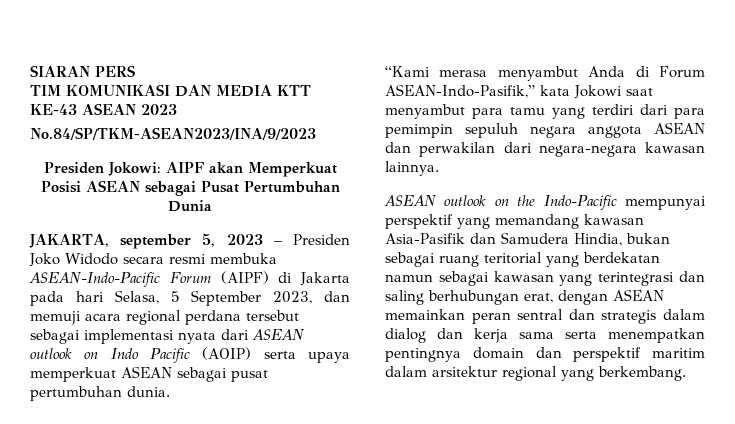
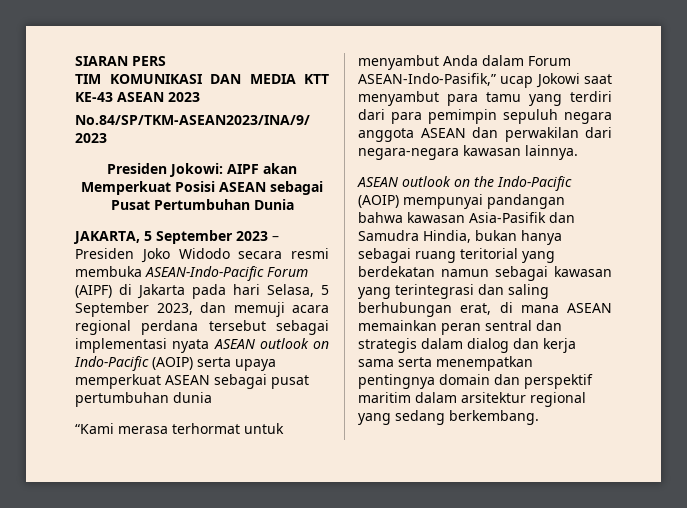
- JAKARTA, september 5, 2023 – Presiden Joko Widodo secara resmi membuka ASEAN-Indo-Pacific Forum (AIPF) di Jakarta pada hari Selasa, 5 September 2023, dan memuji acara regional perdana tersebut sebagai implementasi nyata dari ASEAN outlook on Indo Pacific (AOIP) serta upaya memperkuat ASEAN sebagai pusat pertumbuhan dunia.
+ JAKARTA, 5 September 2023 – Presiden Joko Widodo secara resmi membuka ASEAN-Indo-Pacific Forum (AIPF) di Jakarta pada hari Selasa, 5 September 2023, dan memuji acara regional perdana tersebut sebagai implementasi nyata ASEAN outlook on Indo-Pacific (AOIP) serta upaya memperkuat ASEAN sebagai pusat pertumbuhan dunia
- “Kami merasa menyambut Anda di Forum ASEAN-Indo-Pasifik,” kata Jokowi saat menyambut para tamu yang terdiri dari para pemimpin sepuluh negara anggota ASEAN dan perwakilan dari negara-negara kawasan lainnya.
+ “Kami merasa terhormat untuk menyambut Anda dalam Forum ASEAN-Indo-Pasifik,” ucap Jokowi saat menyambut para tamu yang terdiri dari para pemimpin sepuluh negara anggota ASEAN dan perwakilan dari negara-negara kawasan lainnya.
- ASEAN outlook on the Indo-Pacific mempunyai perspektif yang memandang kawasan Asia-Pasifik dan Samudera Hindia, bukan sebagai ruang teritorial yang berdekatan namun sebagai kawasan yang terintegrasi dan saling berhubungan erat, dengan ASEAN memainkan peran sentral dan strategis dalam dialog dan kerja sama serta menempatkan pentingnya domain dan perspektif maritim dalam arsitektur regional yang berkembang.
+ ASEAN outlook on the Indo-Pacific (AOIP) mempunyai pandangan bahwa kawasan Asia-Pasifik dan Samudra Hindia, bukan hanya sebagai ruang teritorial yang berdekatan namun sebagai kawasan yang terintegrasi dan saling berhubungan erat, di mana ASEAN memainkan peran sentral dan strategis dalam dialog dan kerja sama serta menempatkan pentingnya domain dan perspektif maritim dalam arsitektur regional yang sedang berkembang.

